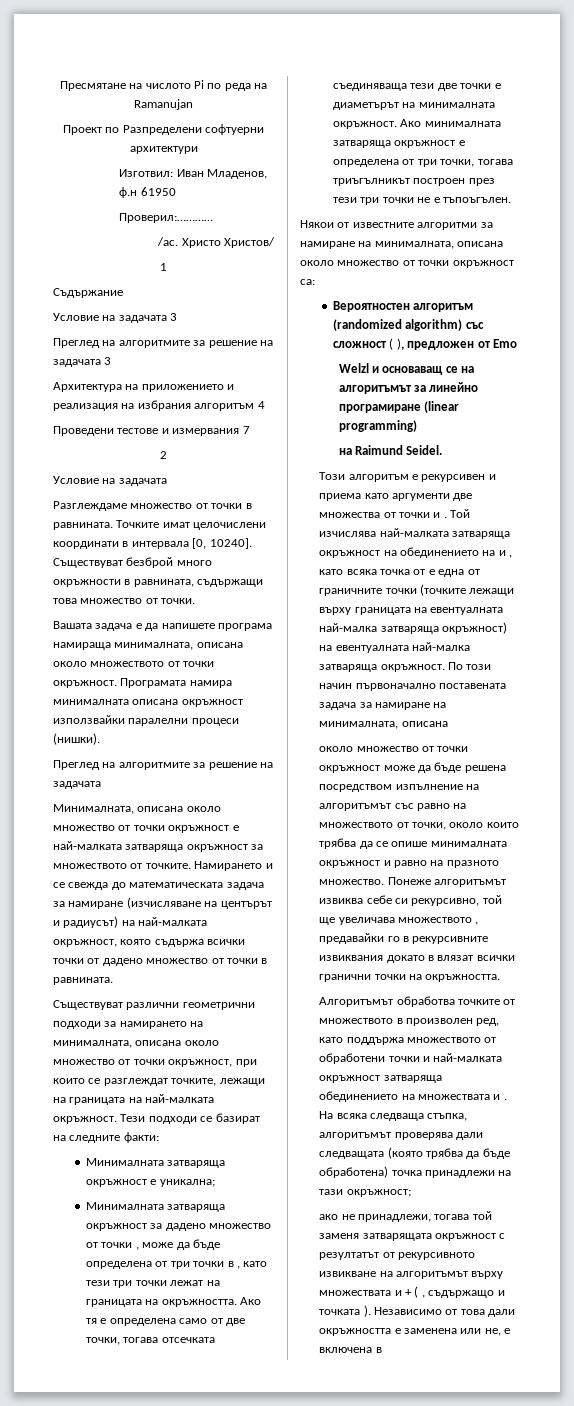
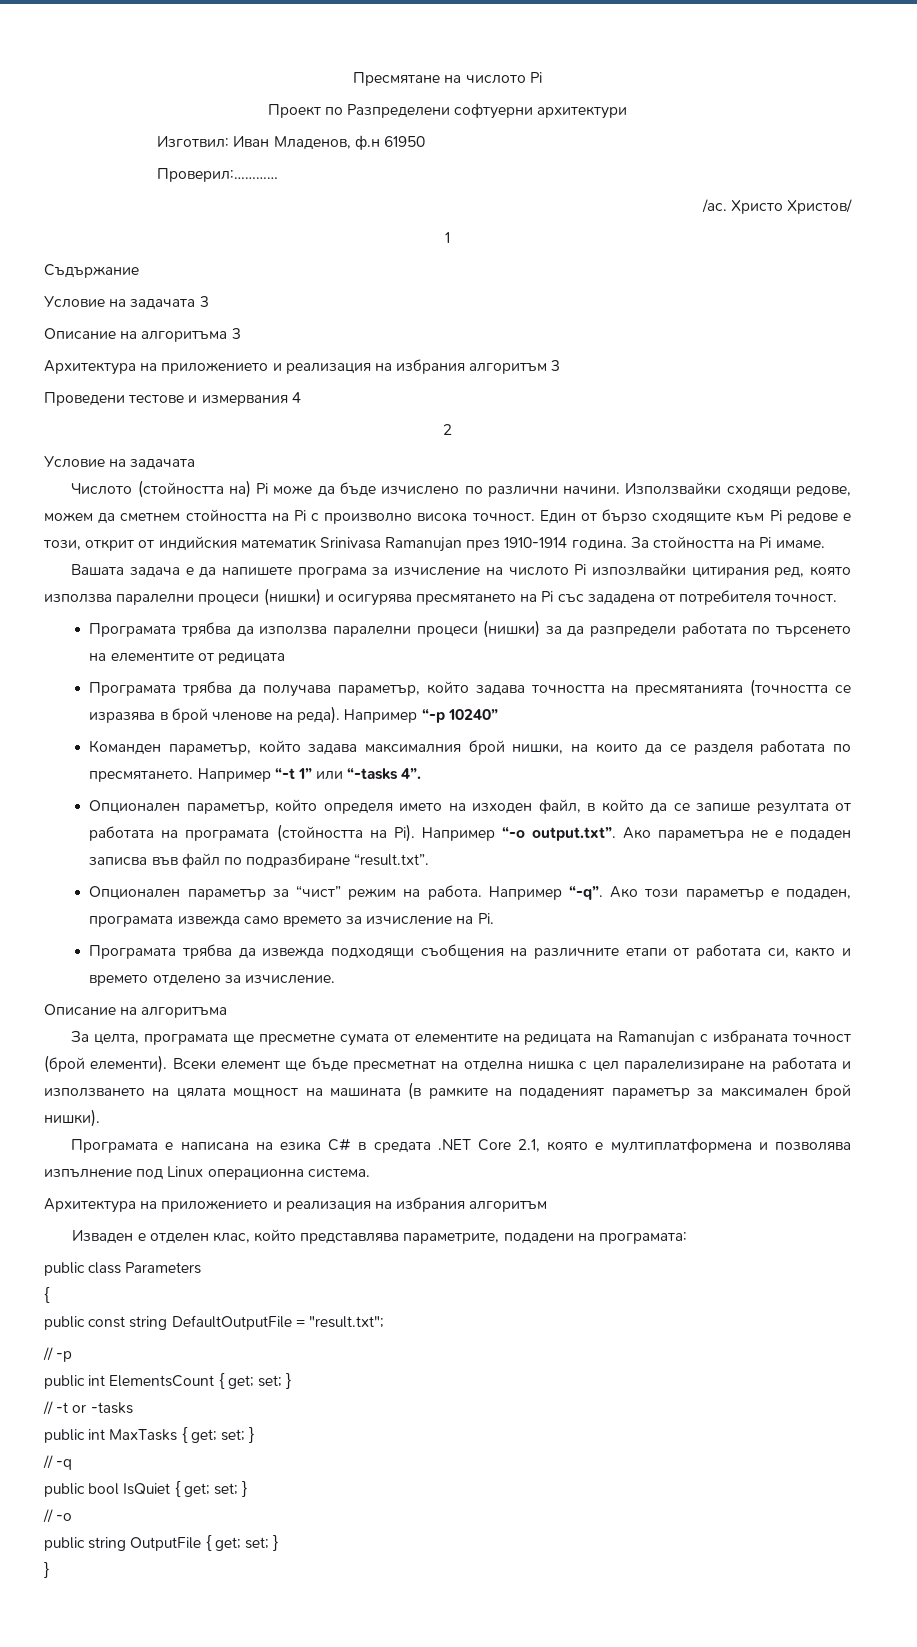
- Пресмятане на числото Pi по реда на Ramanujan
+ Пресмятане на числото Pi
- Преглед на алгоритмите за решение на задачата 3
+ Описание на алгоритъма 3
- Архитектура на приложението и реализация на избрания алгоритъм 4
+ Архитектура на приложението и реализация на избрания алгоритъм 3
- Проведени тестове и измервания 7
+ Проведени тестове и измервания 4
- Разглеждаме множество от точки в равнината. Точките имат целочислени координати в интервала [0, 10240]. Съществуват безброй много окръжности в равнината, съдържащи това множество от точки.
+ Числото (стойността на) Pi може да бъде изчислено по различни начини. Използвайки сходящи редове, можем да сметнем стойността на Pi с произволно висока точност. Един от бързо сходящите към Pi редове е този, открит от индийския математик Srinivasa Ramanujan през 1910-1914 година. За стойността на Pi имаме.
- Вашата задача е да напишете програма намираща минималната, описана около множеството от точки окръжност. Програмата намира минималната описана окръжност използвайки паралелни процеси (нишки).
- Преглед на алгоритмите за решение на задачата
- Минималната, описана около множество от точки окръжност е най-малката затваряща окръжност за множеството от точките. Намирането и се свежда до математическата задача за намиране (изчисляване на центърът и радиусът) на най-малката окръжност, която съдържа всички точки от дадено множество от точки в равнината.
- Съществуват различни геометрични подходи за намирането на минималната, описана около множество от точки окръжност, при които се разглеждат точките, лежащи на границата на най-малката окръжност. Тези подходи се базират на следните факти:
- Минималната затваряща окръжност е уникална;
- Минималната затваряща окръжност за дадено множество от точки , може да бъде определена от три точки в , като тези три точки лежат на границата на окръжността. Ако тя е определена само от две точки, тогава отсечката съединяваща тези две точки е диаметърът на минималната окръжност. Ако минималната затваряща окръжност е определена от три точки, тогава триъгълникът построен през тези три точки не е тъпоъгълен.
- Някои от известните алгоритми за намиране на минималната, описана около множество от точки окръжност са:
- Вероятностен алгоритъм (randomized algorithm) със сложност ( ), предложен от Emo
- Welzl и основаващ се на алгоритъмът за линейно програмиране (linear programming)
- на Raimund Seidel.
- Този алгоритъм е рекурсивен и приема като аргументи две множества от точки и . Той изчислява най-малката затваряща окръжност на обединението на и , като всяка точка от е една от граничните точки (точките лежащи върху границата на евентуалната най-малка затваряща окръжност) на евентуалната най-малка затваряща окръжност. По този начин първоначално поставената задача за намиране на минималната, описана
- около множество от точки окръжност може да бъде решена посредством изпълнение на алгоритъмът със равно на множеството от точки, около които трябва да се опише минималната окръжност и равно на празното множество. Понеже алгоритъмът извиква себе си рекурсивно, той ще увеличава множеството , предавайки го в рекурсивните извиквания докато в влязат всички гранични точки на окръжността.
- Алгоритъмът обработва точките от множеството в произволен ред, като поддържа множеството от обработени точки и най-малката окръжност затваряща обединението на множествата и . На всяка следваща стъпка, алгоритъмът проверява дали следващата (която трябва да бъде обработена) точка принадлежи на тази окръжност;
- ако не принадлежи, тогава той заменя затварящата окръжност с резултатът от рекурсивното извикване на алгоритъмът върху множествата и + ( , съдържащо и точката ). Независимо от това дали окръжността е заменена или не, е включена в
+ Вашата задача е да напишете програма за изчисление на числото Pi изпозлвайки цитирания ред, която използва паралелни процеси (нишки) и осигурява пресмятането на Pi със зададена от потребителя точност.
+ Програмата трябва да използва паралелни процеси (нишки) за да разпредели работата по търсенето на елементите от редицата
+ Програмата трябва да получава параметър, който задава точността на пресмятанията (точността се изразява в брой членове на реда). Например “-p 10240”
+ Команден параметър, който задава максималния брой нишки, на които да се разделя работата по пресмятането. Например “-t 1” или “-tasks 4”.
+ Опционален параметър, който определя името на изходен файл, в който да се запише резултата от работата на програмата (стойността на Pi). Например “-o output.txt”. Ако параметъра не е подаден записва във файл по подразбиране “result.txt”.
+ Опционален параметър за “чист” режим на работа. Например “-q”. Ако този параметър е подаден, програмата извежда само времето за изчисление на Pi.
+ Програмата трябва да извежда подходящи съобщения на различните етапи от работата си, както и времето отделено за изчисление.
+ Описание на алгоритъма
+ За целта, програмата ще пресметне сумата от елементите на редицата на Ramanujan с избраната точност (брой елементи). Всеки елемент ще бъде пресметнат на отделна нишка с цел паралелизиране на работата и използването на цялата мощност на машината (в рамките на подаденият параметър за максимален брой нишки).
+ Програмата е написана на езика C# в средата .NET Core 2.1, която е мултиплатформена и позволява изпълнение под Linux операционна система.
+ Архитектура на приложението и реализация на избрания алгоритъм
+ Изваден е отделен клас, който представлява параметрите, подадени на програмата:
+ public class Parameters
+ {
+ public const string DefaultOutputFile = "result.txt";
+ // -p
+ public int ElementsCount { get; set; }
+ // -t or -tasks
+ public int MaxTasks { get; set; }
+ // -q
+ public bool IsQuiet { get; set; }
+ // -o
+ public string OutputFile { get; set; }
+ }

